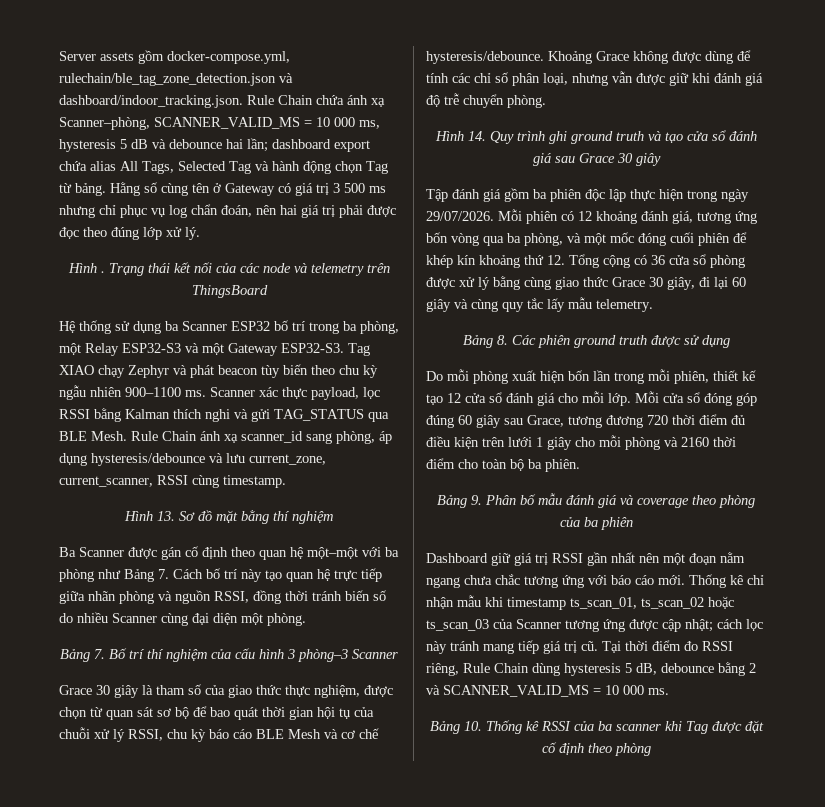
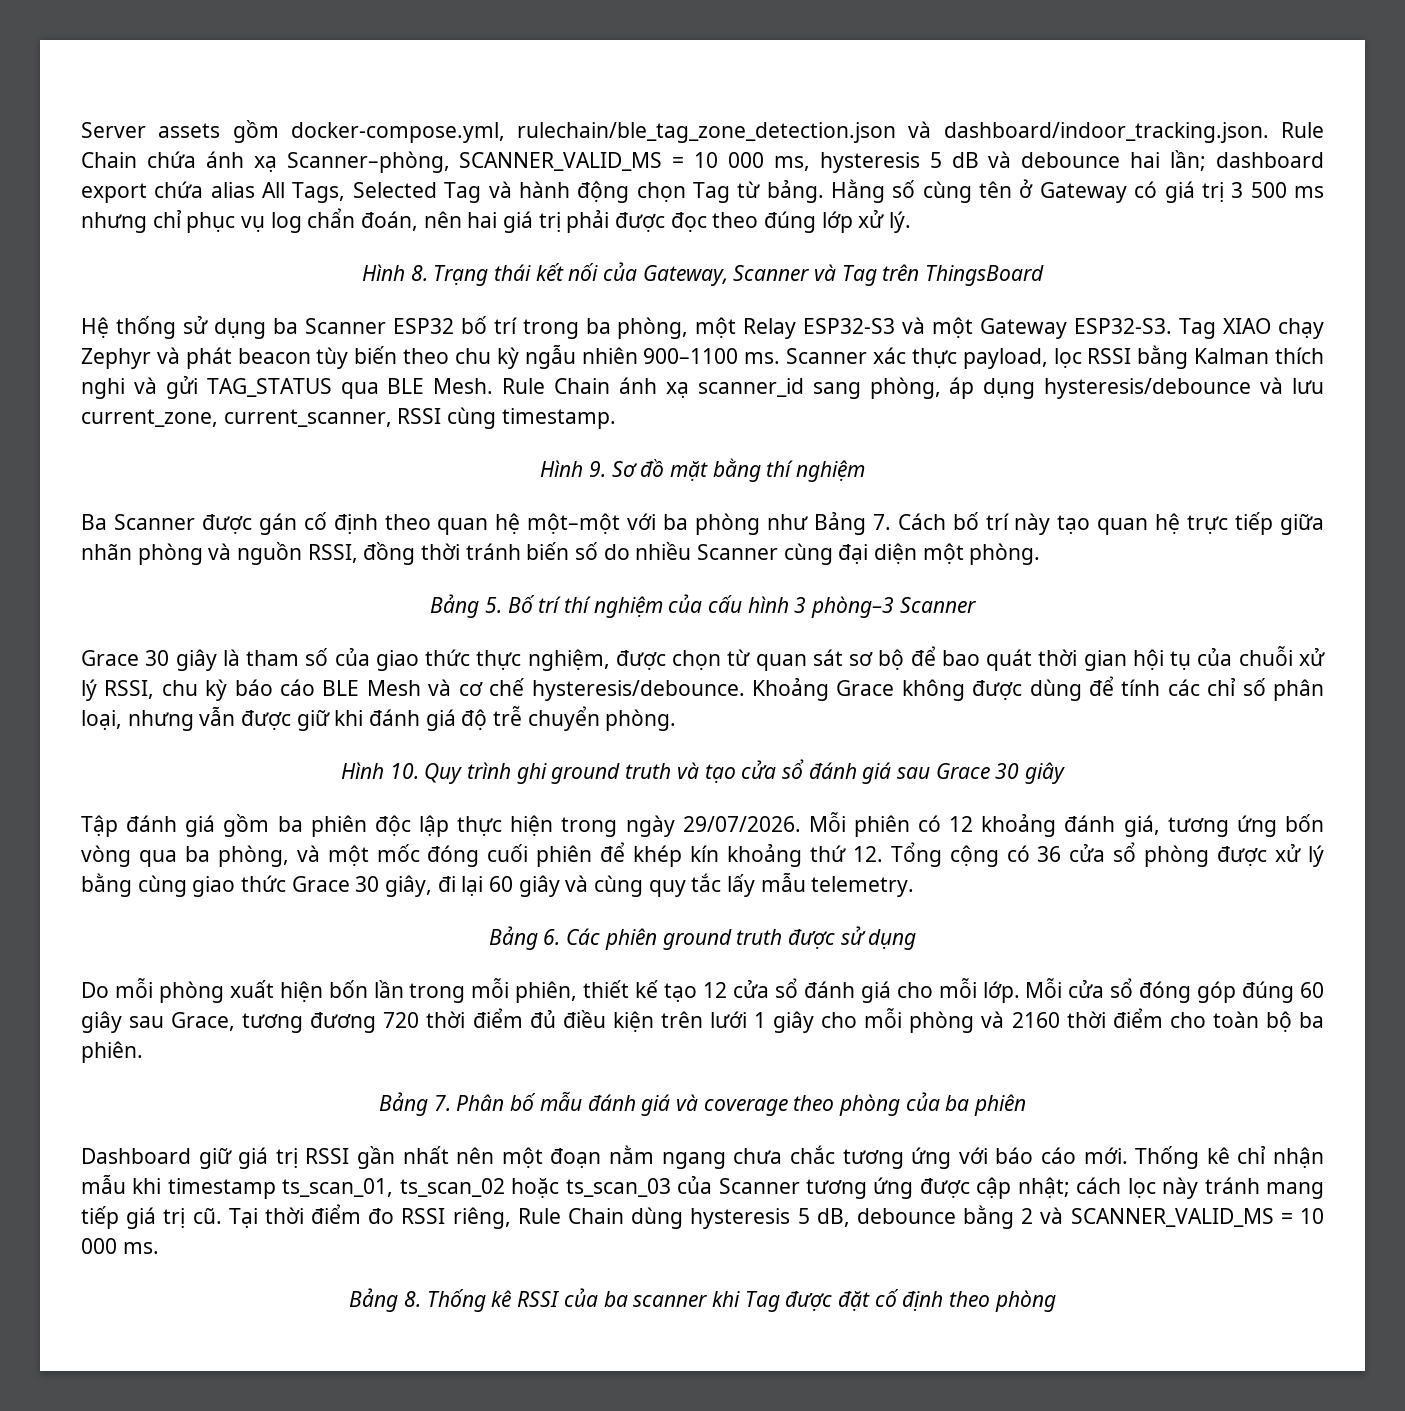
- Hình . Trạng thái kết nối của các node và telemetry trên ThingsBoard
+ Hình 8. Trạng thái kết nối của Gateway, Scanner và Tag trên ThingsBoard
- Hình 13. Sơ đồ mặt bằng thí nghiệm
+ Hình 9. Sơ đồ mặt bằng thí nghiệm
- Bảng 7. Bố trí thí nghiệm của cấu hình 3 phòng–3 Scanner
+ Bảng 5. Bố trí thí nghiệm của cấu hình 3 phòng–3 Scanner
- Hình 14. Quy trình ghi ground truth và tạo cửa sổ đánh giá sau Grace 30 giây
+ Hình 10. Quy trình ghi ground truth và tạo cửa sổ đánh giá sau Grace 30 giây
- Bảng 8. Các phiên ground truth được sử dụng
+ Bảng 6. Các phiên ground truth được sử dụng
- Bảng 9. Phân bố mẫu đánh giá và coverage theo phòng của ba phiên
+ Bảng 7. Phân bố mẫu đánh giá và coverage theo phòng của ba phiên
- Bảng 10. Thống kê RSSI của ba scanner khi Tag được đặt cố định theo phòng
+ Bảng 8. Thống kê RSSI của ba scanner khi Tag được đặt cố định theo phòng

